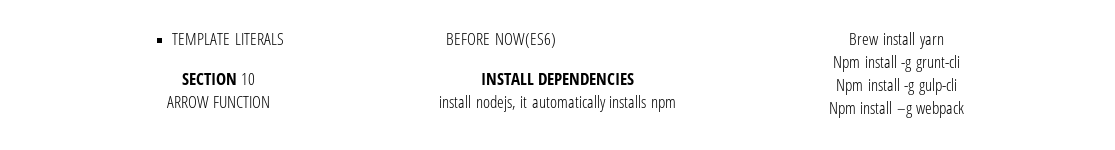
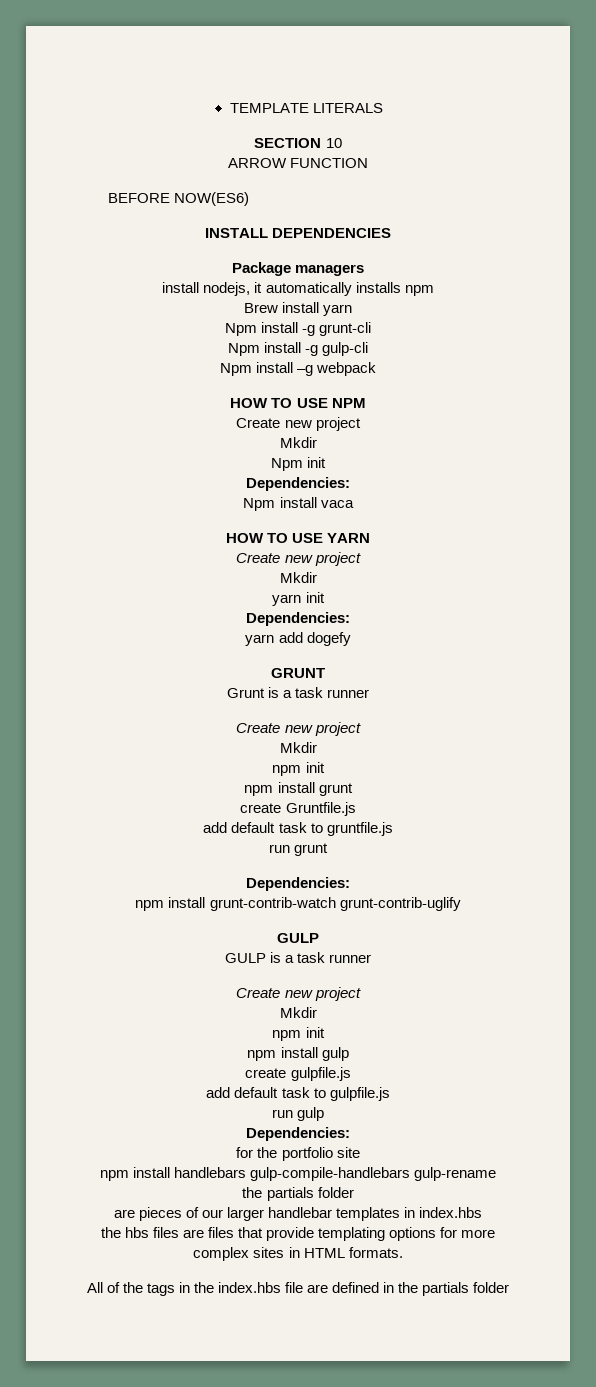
+ Package managers
+ HOW TO USE NPM
+ Create new project
+ Mkdir
+ Npm init
+ Dependencies:
+ Npm install vaca
+ HOW TO USE YARN
+ Create new project
+ Mkdir
+ yarn init
+ Dependencies:
+ yarn add dogefy
+ GRUNT
+ Grunt is a task runner
+ Create new project
+ Mkdir
+ npm init
+ npm install grunt
+ create Gruntfile.js
+ add default task to gruntfile.js
+ run grunt
+ Dependencies:
+ npm install grunt-contrib-watch grunt-contrib-uglify
+ GULP
+ GULP is a task runner
+ Create new project
+ Mkdir
+ npm init
+ npm install gulp
+ create gulpfile.js
+ add default task to gulpfile.js
+ run gulp
+ Dependencies:
+ for the portfolio site
+ npm install handlebars gulp-compile-handlebars gulp-rename
+ the partials folder
+ are pieces of our larger handlebar templates in index.hbs
+ the hbs files are files that provide templating options for more complex sites in HTML formats.
+ All of the tags in the index.hbs file are defined in the partials folder

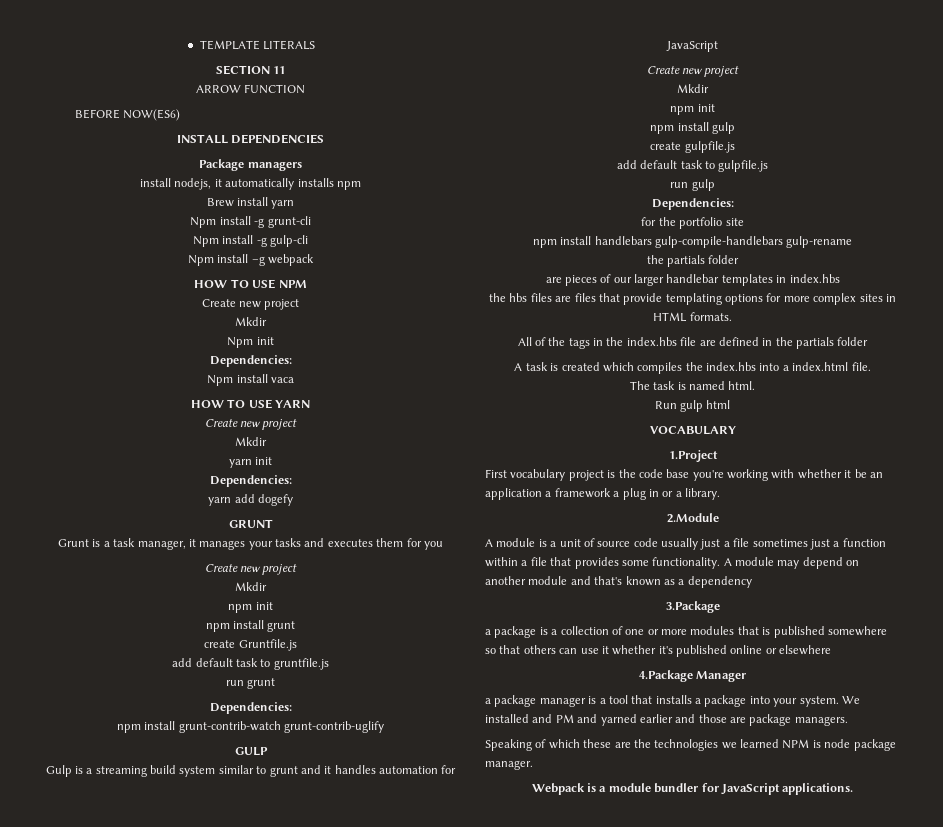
- SECTION 10
+ SECTION 11
- Grunt is a task runner
+ Grunt is a task manager, it manages your tasks and executes them for you
- GULP is a task runner
+ Gulp is a streaming build system similar to grunt and it handles automation for JavaScript
+ A task is created which compiles the index.hbs into a index.html file.
+ The task is named html.
+ Run gulp html
+ VOCABULARY
+ 1.Project
+ First vocabulary project is the code base you're working with whether it be an application a framework a plug in or a library.
+ 2.Module
+ A module is a unit of source code usually just a file sometimes just a function within a file that provides some functionality. A module may depend on another module and that's known as a dependency
+ 3.Package
+ a package is a collection of one or more modules that is published somewhere so that others can use it whether it's published online or elsewhere
+ 4.Package Manager
+ a package manager is a tool that installs a package into your system. We installed and PM and yarned earlier and those are package managers.
+ Speaking of which these are the technologies we learned NPM is node package manager.
+ Webpack is a module bundler for JavaScript applications.

